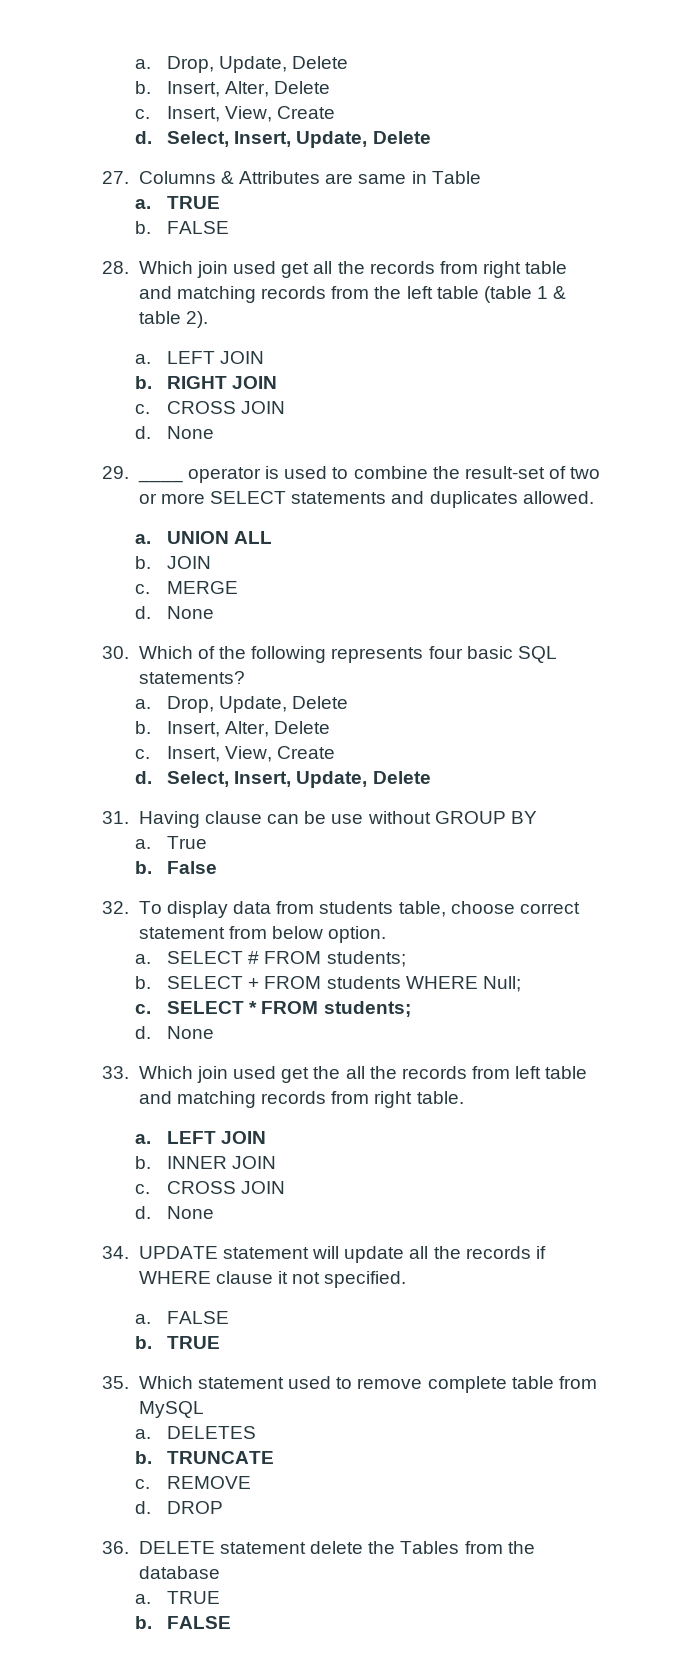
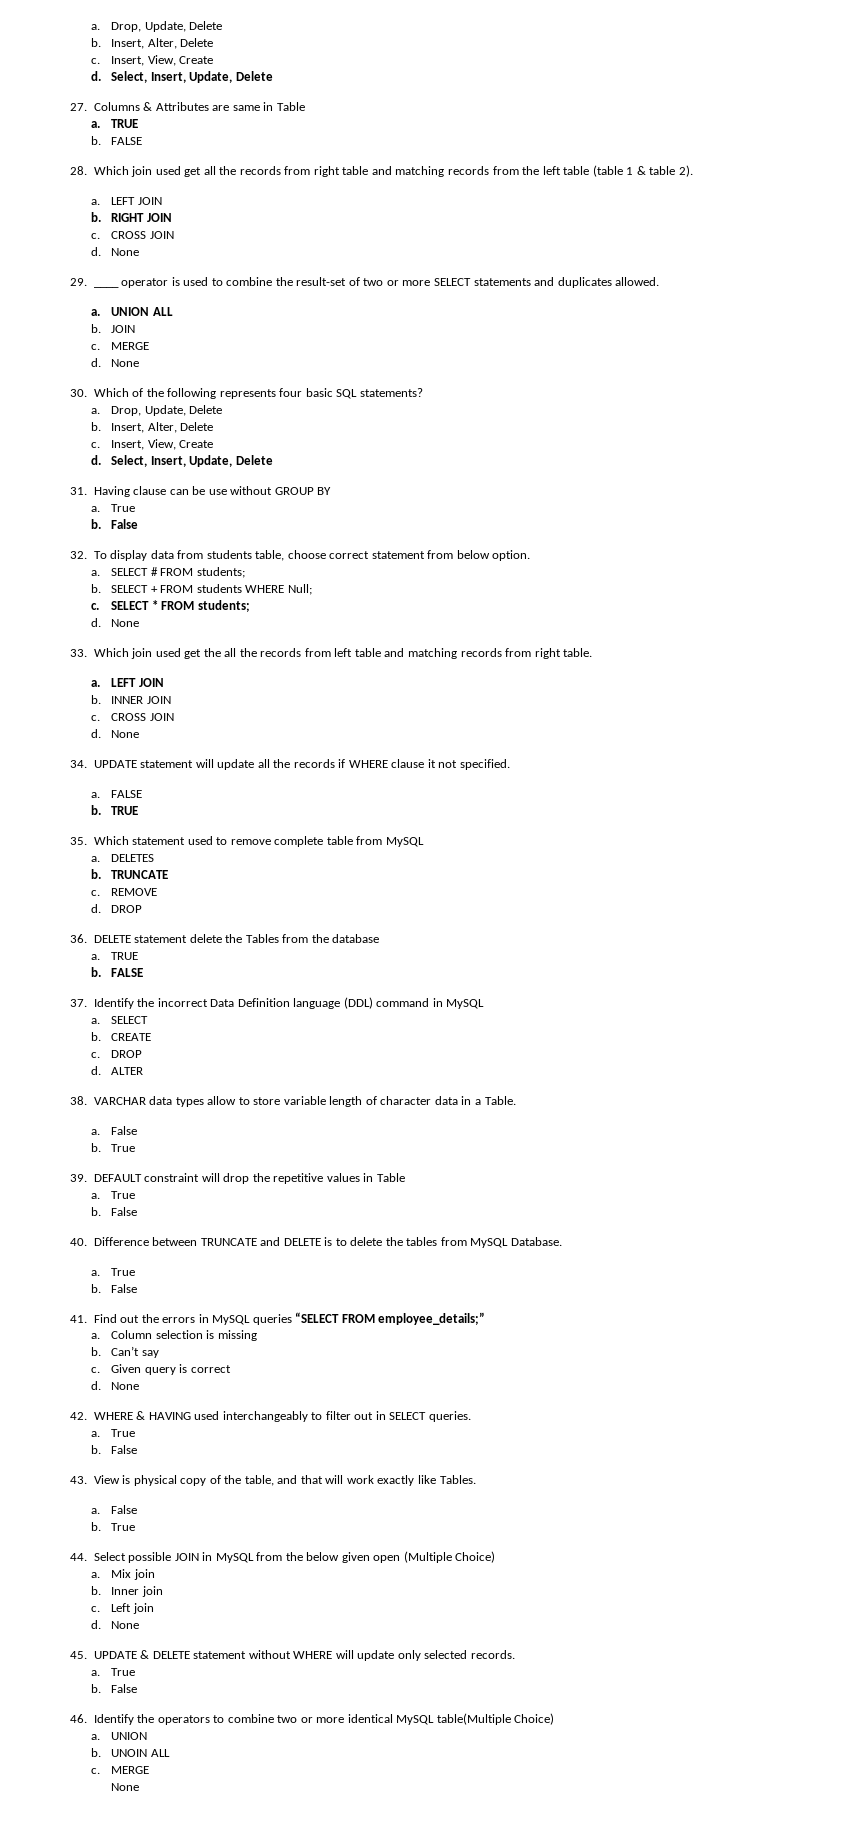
+ 37. Identify the incorrect Data Definition language (DDL) command in MySQL
+ a. SELECT
+ b. CREATE
+ c. DROP
+ d. ALTER
+ 38. VARCHAR data types allow to store variable length of character data in a Table.
+ a. False
+ b. True
+ 39. DEFAULT constraint will drop the repetitive values in Table
+ a. True
+ b. False
+ 40. Difference between TRUNCATE and DELETE is to delete the tables from MySQL Database.
+ a. True
+ b. False
+ 41. Find out the errors in MySQL queries “SELECT FROM employee_details;”
+ a. Column selection is missing
+ b. Can’t say
+ c. Given query is correct
+ d. None
+ 42. WHERE & HAVING used interchangeably to filter out in SELECT queries.
+ a. True
+ b. False
+ 43. View is physical copy of the table, and that will work exactly like Tables.
+ a. False
+ b. True
+ 44. Select possible JOIN in MySQL from the below given open (Multiple Choice)
+ a. Mix join
+ b. Inner join
+ c. Left join
+ d. None
+ 45. UPDATE & DELETE statement without WHERE will update only selected records.
+ a. True
+ b. False
+ 46. Identify the operators to combine two or more identical MySQL table(Multiple Choice)
+ a. UNION
+ b. UNOIN ALL
+ c. MERGE
+ None

